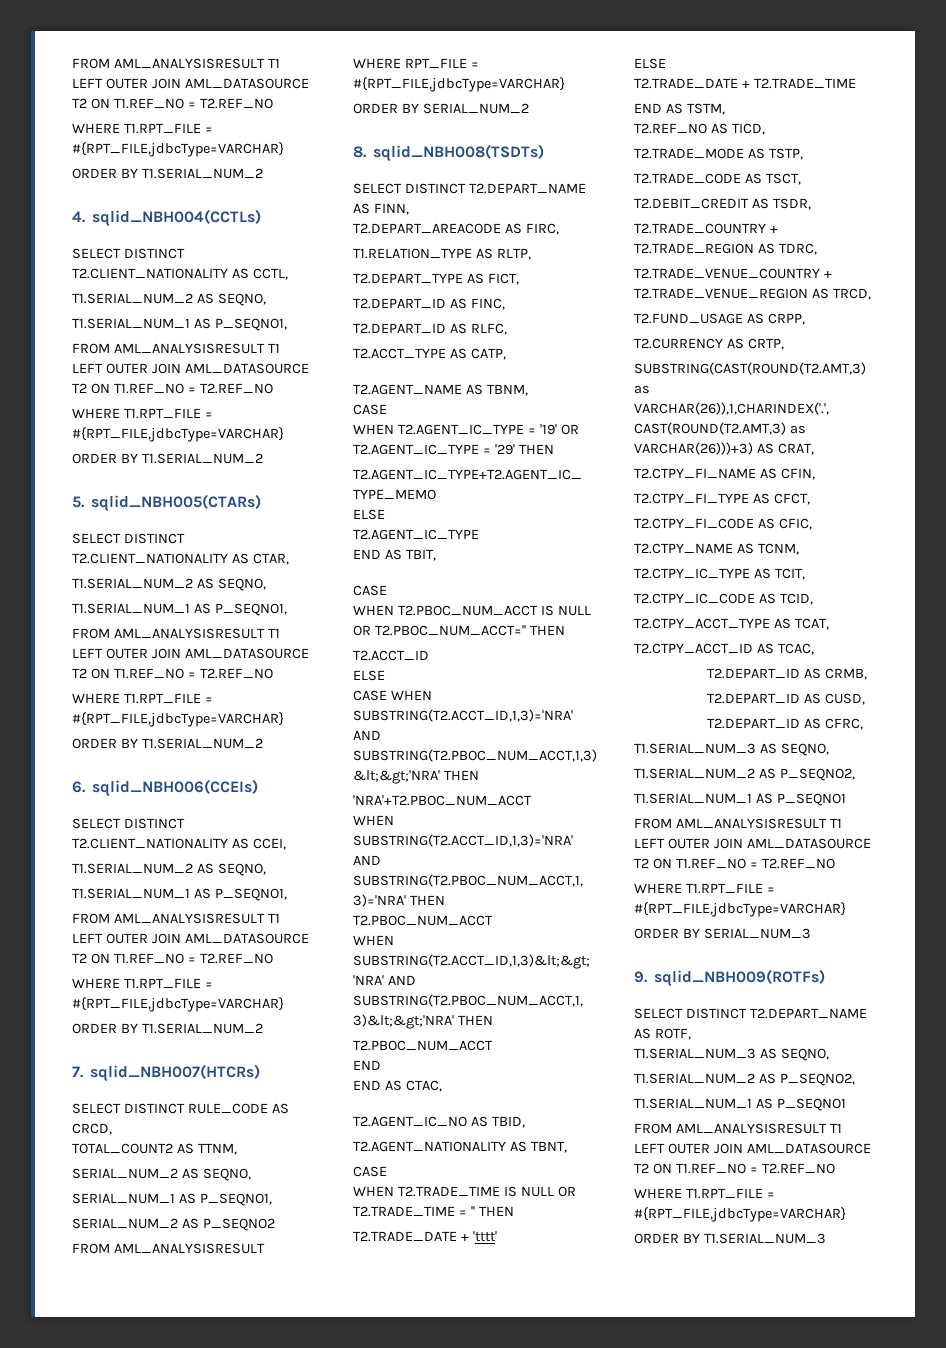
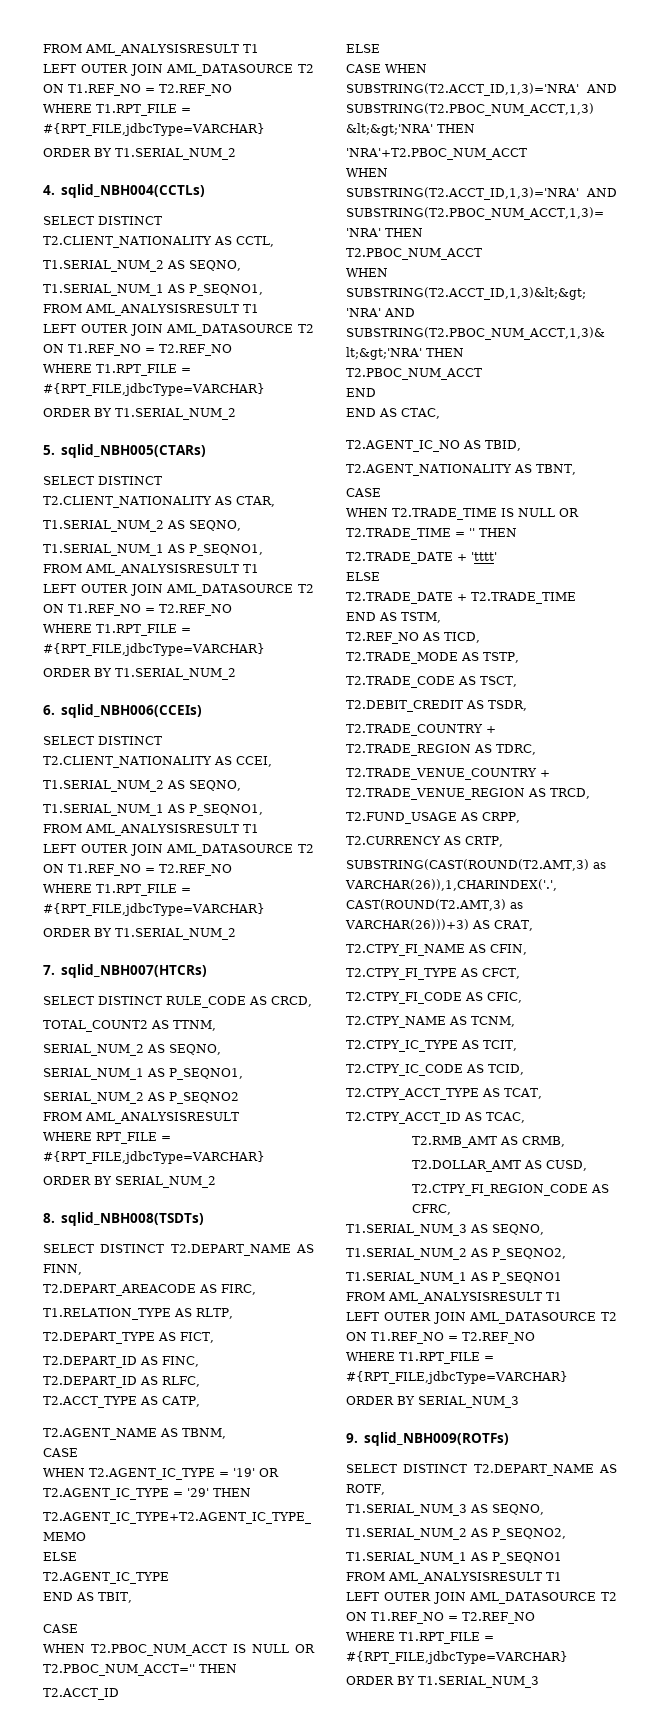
- T2.DEPART_ID AS CRMB,
+ T2.RMB_AMT AS CRMB,
- T2.DEPART_ID AS CUSD,
+ T2.DOLLAR_AMT AS CUSD,
- T2.DEPART_ID AS CFRC,
+ T2.CTPY_FI_REGION_CODE AS CFRC,

